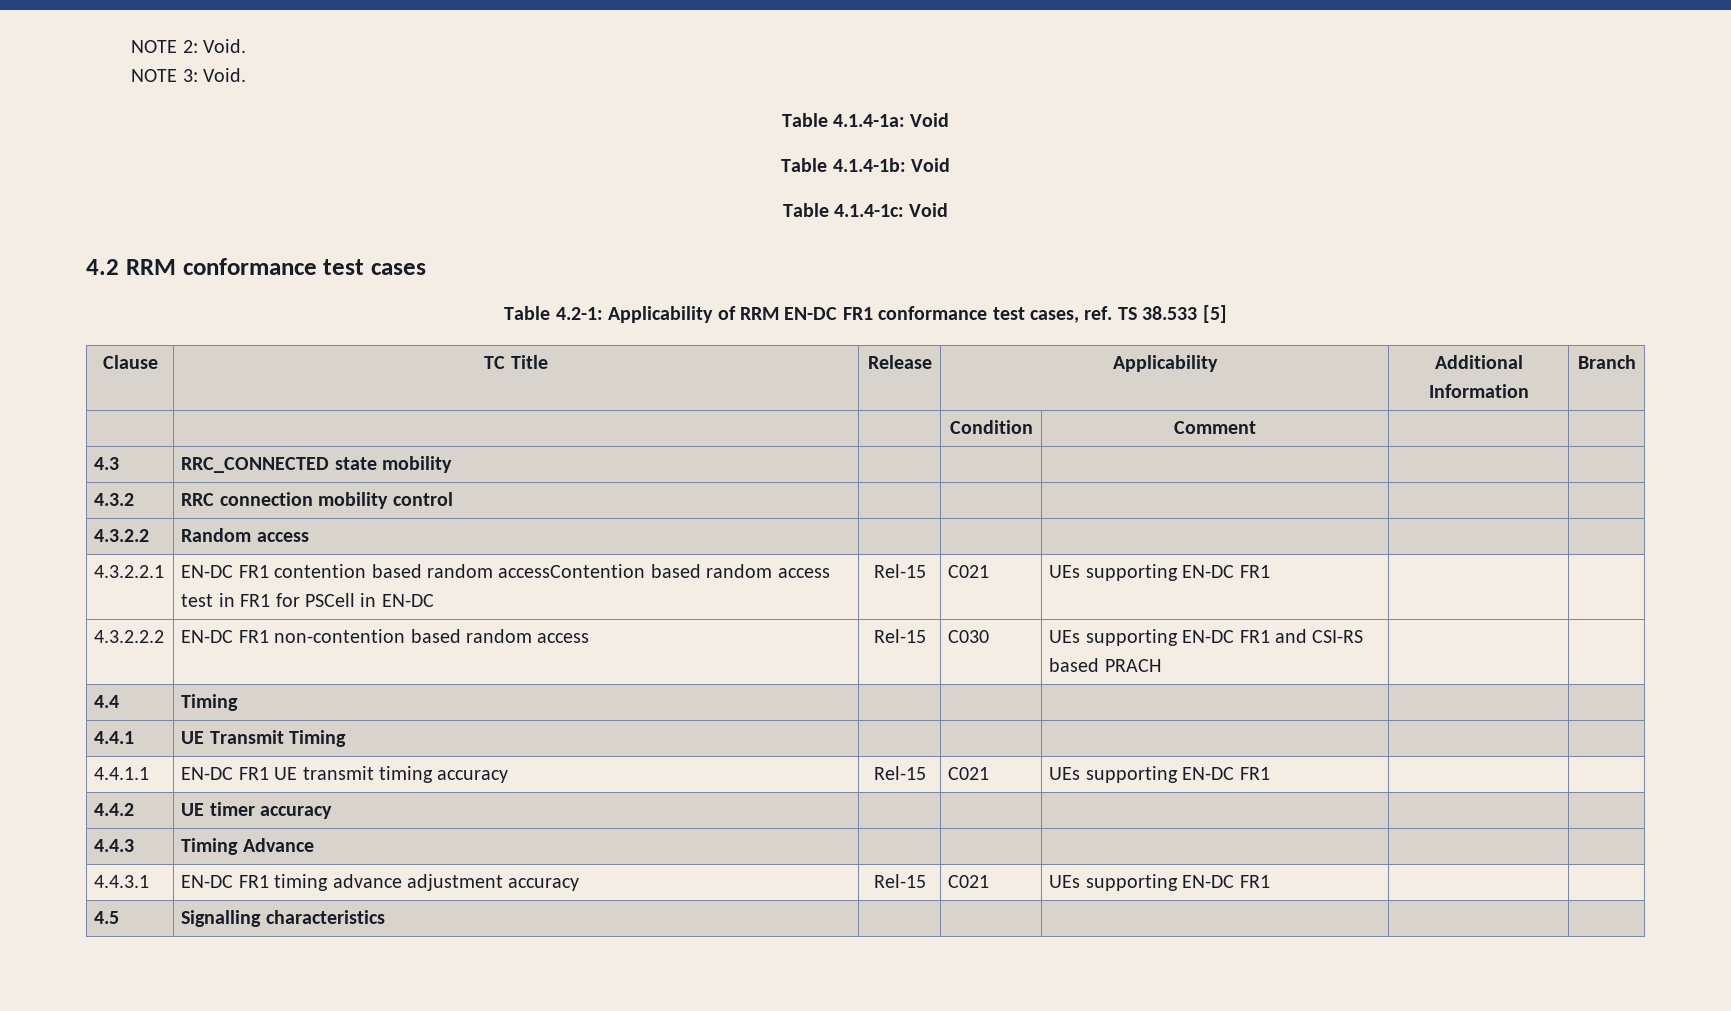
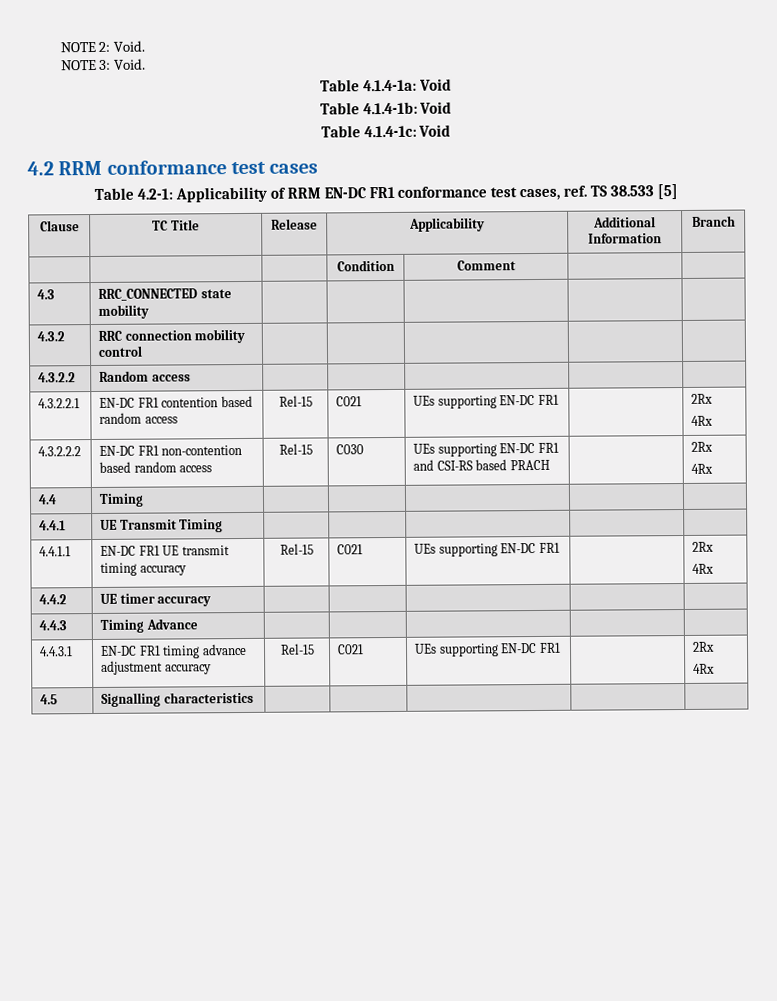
- 4.3.2.2.1 | EN-DC FR1 contention based random accessContention based random access test in FR1 for PSCell in EN-DC | Rel-15 | C021 | UEs supporting EN-DC FR1 | |
+ 4.3.2.2.1 | EN-DC FR1 contention based random access | Rel-15 | C021 | UEs supporting EN-DC FR1 | | 2Rx
+ 4Rx
- 4.3.2.2.2 | EN-DC FR1 non-contention based random access | Rel-15 | C030 | UEs supporting EN-DC FR1 and CSI-RS based PRACH | |
+ 4.3.2.2.2 | EN-DC FR1 non-contention based random access | Rel-15 | C030 | UEs supporting EN-DC FR1 and CSI-RS based PRACH | | 2Rx
+ 4Rx
- 4.4.1.1 | EN-DC FR1 UE transmit timing accuracy | Rel-15 | C021 | UEs supporting EN-DC FR1 | |
+ 4.4.1.1 | EN-DC FR1 UE transmit timing accuracy | Rel-15 | C021 | UEs supporting EN-DC FR1 | | 2Rx
+ 4Rx
- 4.4.3.1 | EN-DC FR1 timing advance adjustment accuracy | Rel-15 | C021 | UEs supporting EN-DC FR1 | |
+ 4.4.3.1 | EN-DC FR1 timing advance adjustment accuracy | Rel-15 | C021 | UEs supporting EN-DC FR1 | | 2Rx
+ 4Rx

